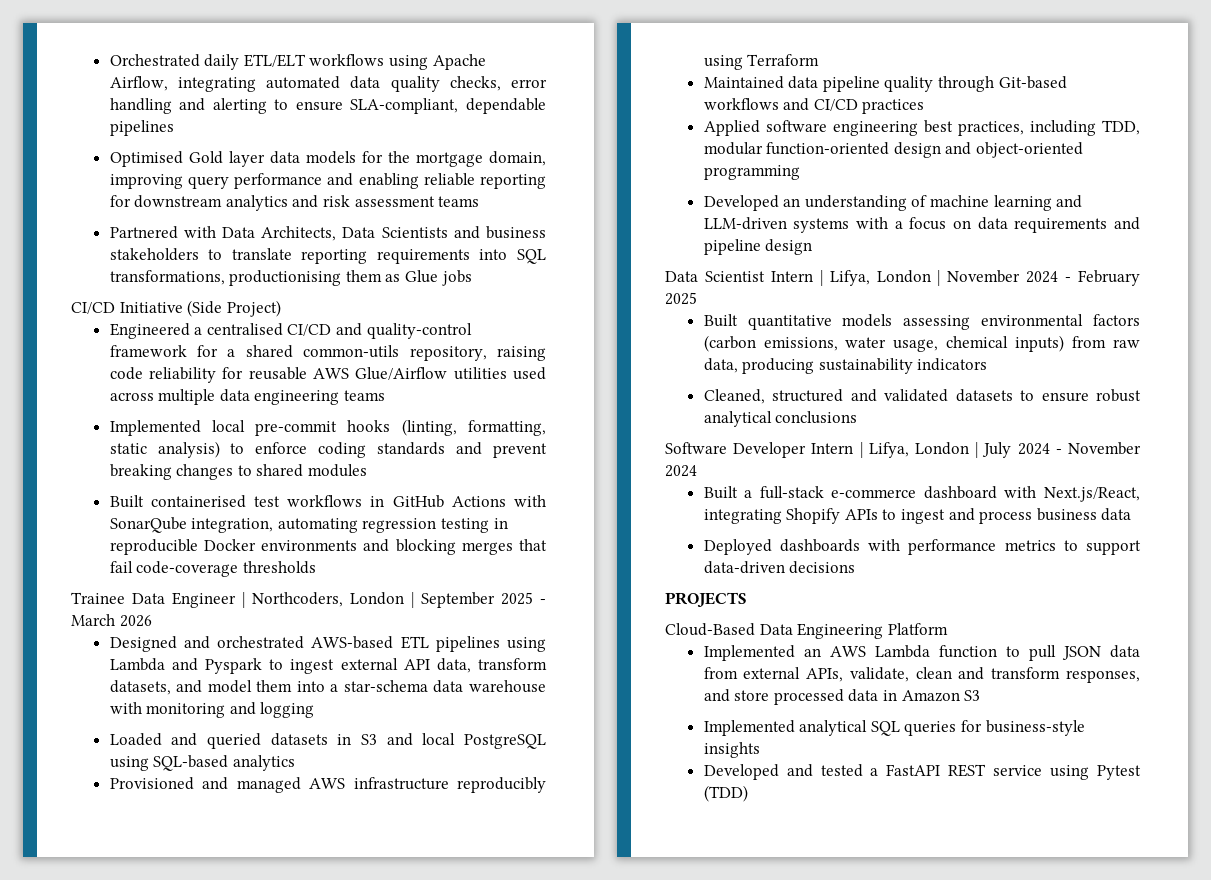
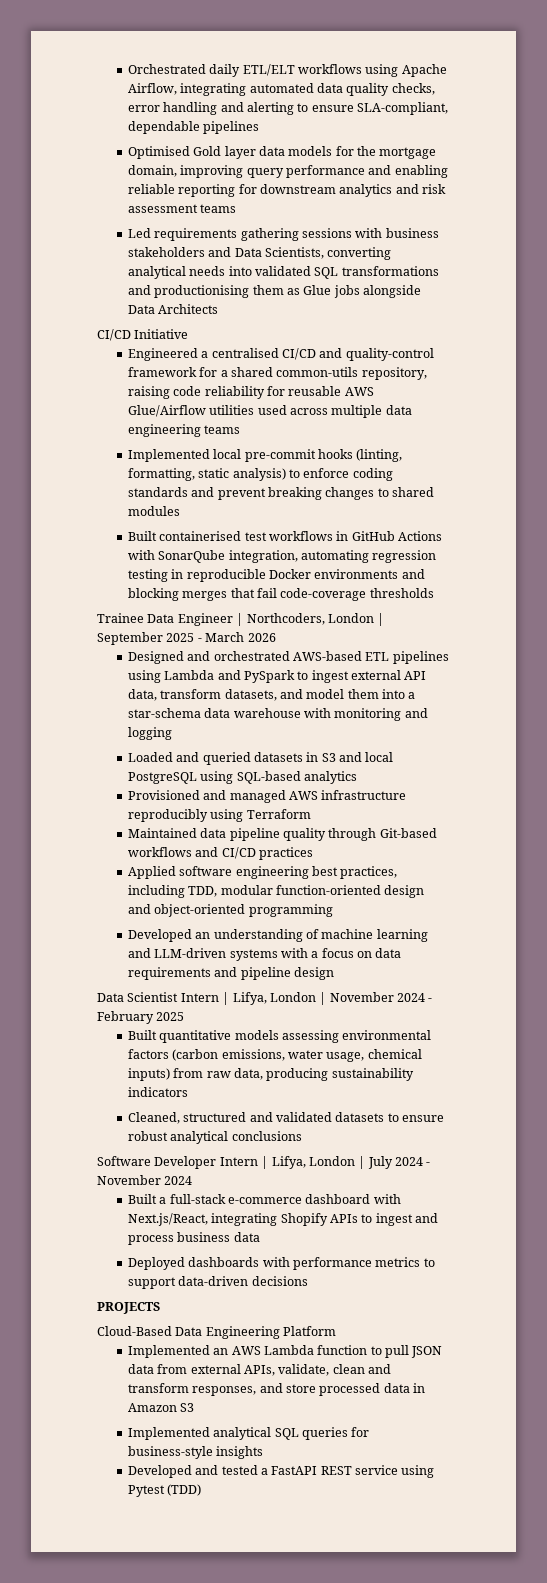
- Partnered with Data Architects, Data Scientists and business stakeholders to translate reporting requirements into SQL transformations, productionising them as Glue jobs
+ Led requirements gathering sessions with business stakeholders and Data Scientists, converting analytical needs into validated SQL transformations and productionising them as Glue jobs alongside Data Architects
- CI/CD Initiative (Side Project)
+ CI/CD Initiative
- Designed and orchestrated AWS-based ETL pipelines using Lambda and Pyspark to ingest external API data, transform datasets, and model them into a star-schema data warehouse with monitoring and logging
+ Designed and orchestrated AWS-based ETL pipelines using Lambda and PySpark to ingest external API data, transform datasets, and model them into a star-schema data warehouse with monitoring and logging

